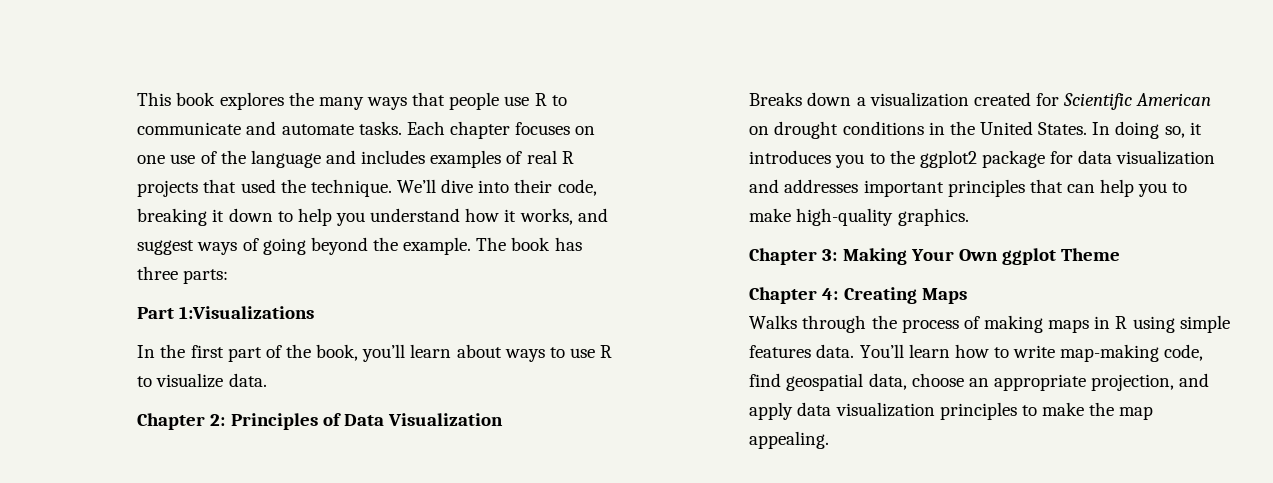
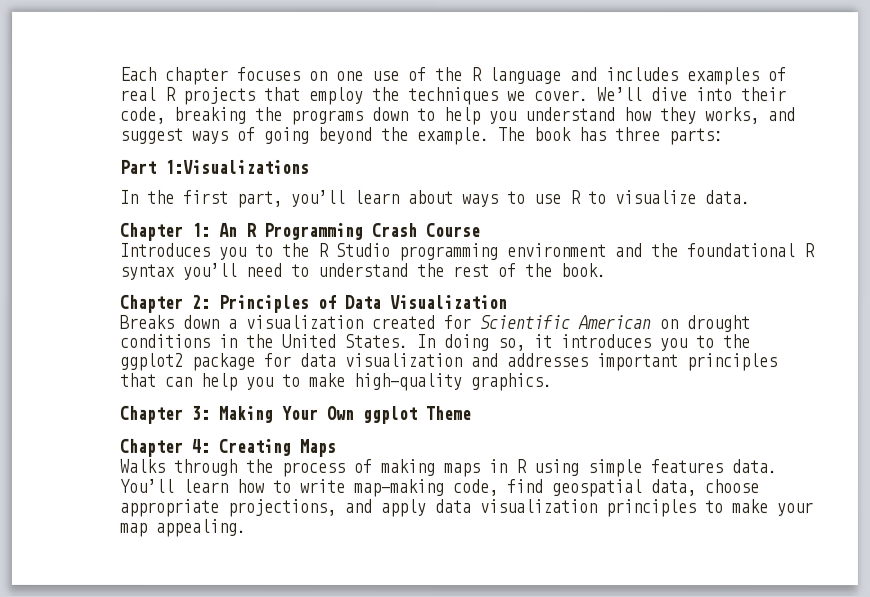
- This book explores the many ways that people use R to communicate and automate tasks. Each chapter focuses on one use of the language and includes examples of real R projects that used the technique.
+ Each chapter focuses on one use of the R language and includes examples of real R projects that employ the techniques we cover.
- We’ll dive into their code, breaking it down to help you understand how it works, and suggest ways of going beyond the example.
+ We’ll dive into their code, breaking the programs down to help you understand how they works, and suggest ways of going beyond the example.
- In the first part of the book, you’ll learn about ways to use R to visualize data.
+ In the first part, you’ll learn about ways to use R to visualize data.
+ Chapter 1: An R Programming Crash Course
+ Introduces you to the R Studio programming environment and the foundational R syntax you’ll need to understand the rest of the book.
- You’ll learn how to write map-making code, find geospatial data, choose an appropriate projection, and apply data visualization principles to make the map appealing.
+ You’ll learn how to write map-making code, find geospatial data, choose appropriate projections, and apply data visualization principles to make your map appealing.

